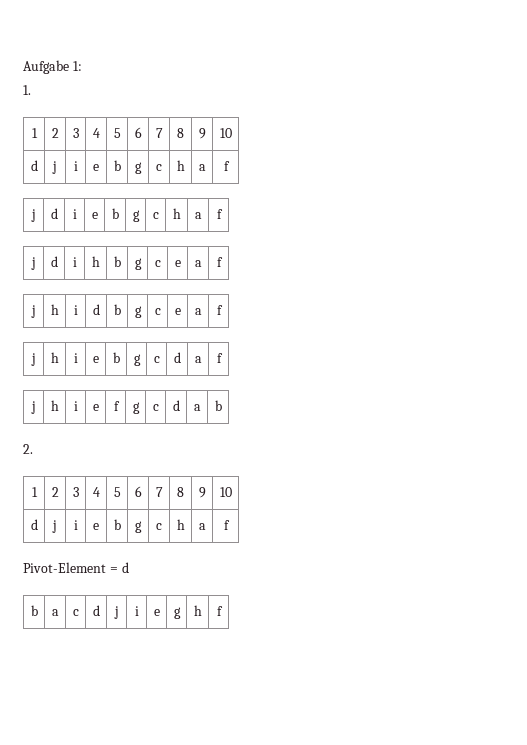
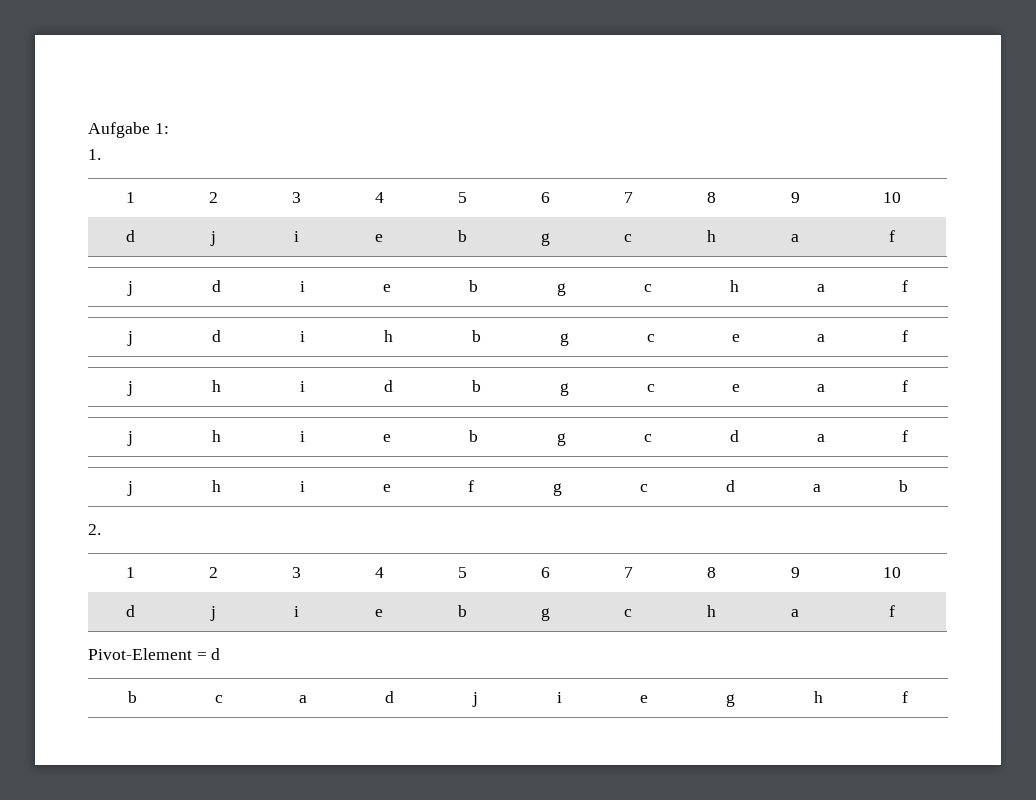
- b | a | c | d | j | i | e | g | h | f
+ b | c | a | d | j | i | e | g | h | f

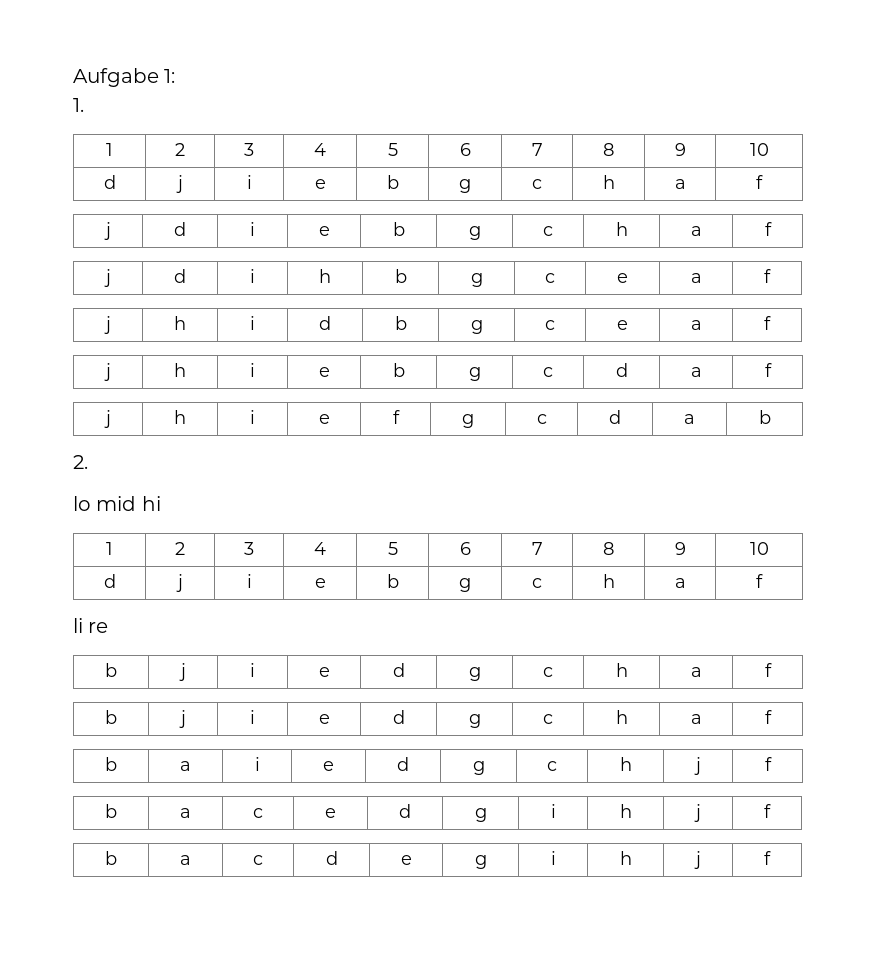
+ lo mid hi
- Pivot-Element = d
- b | c | a | d | j | i | e | g | h | f
+ li re
+ b | j | i | e | d | g | c | h | a | f
+ b | j | i | e | d | g | c | h | a | f
+ b | a | i | e | d | g | c | h | j | f
+ b | a | c | e | d | g | i | h | j | f
+ b | a | c | d | e | g | i | h | j | f

